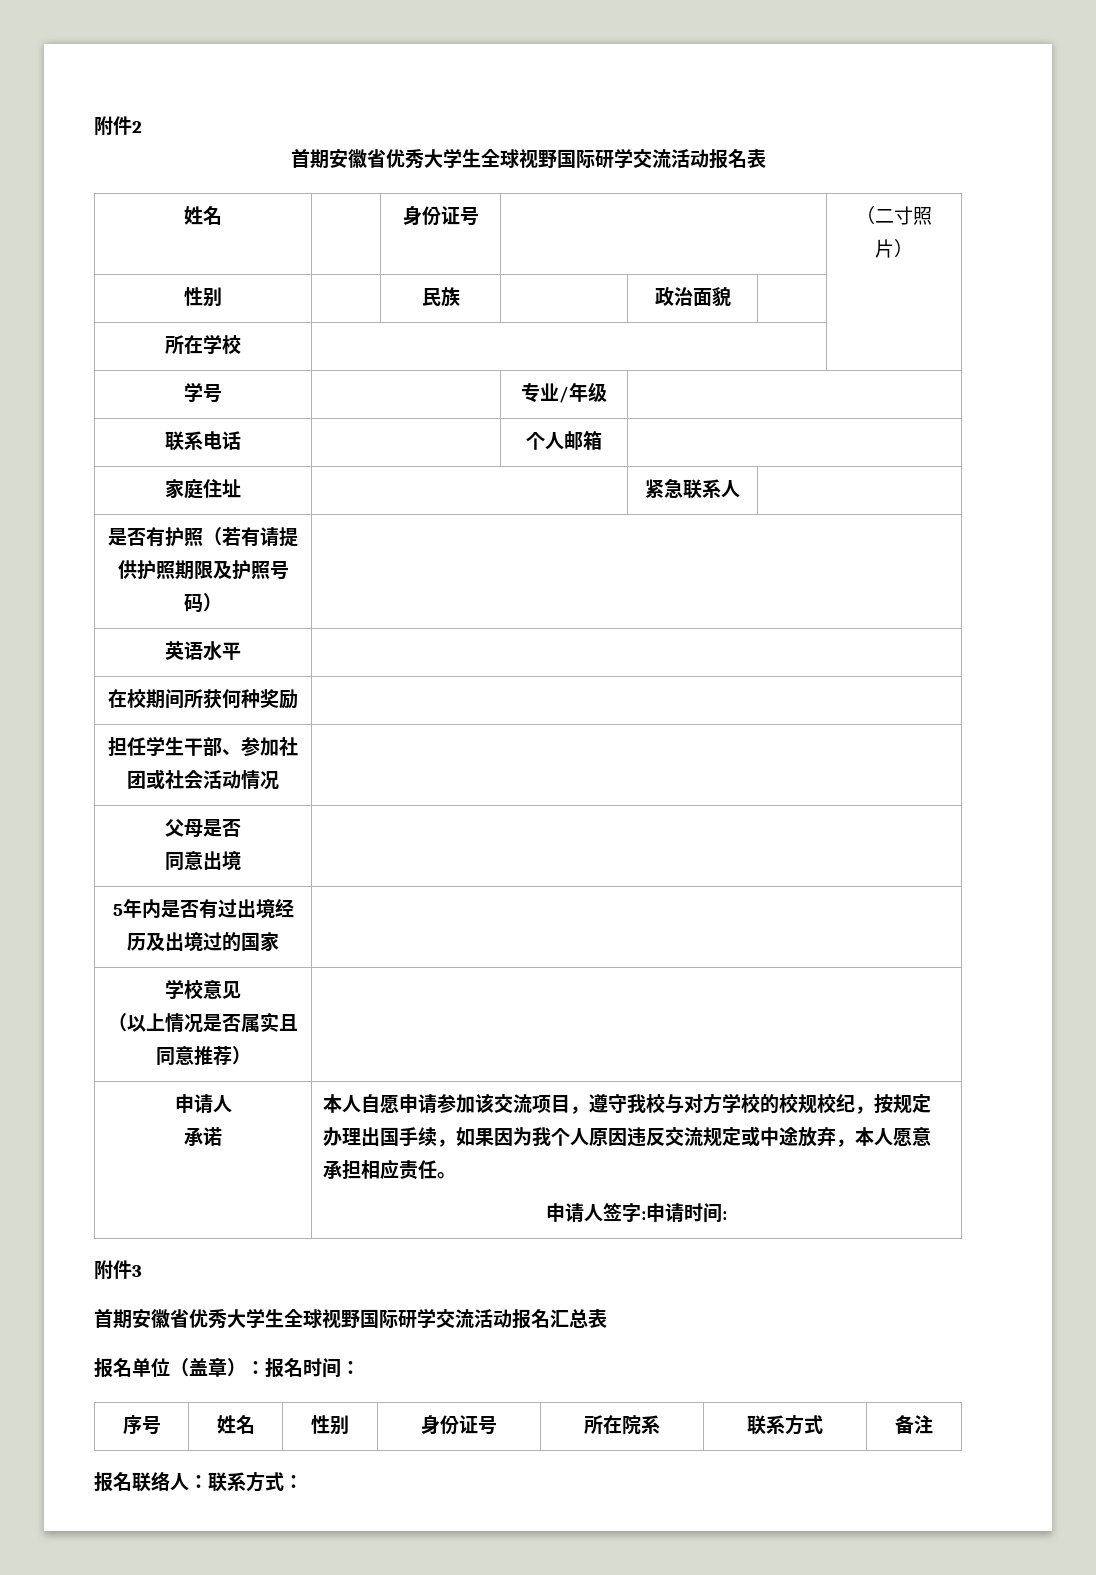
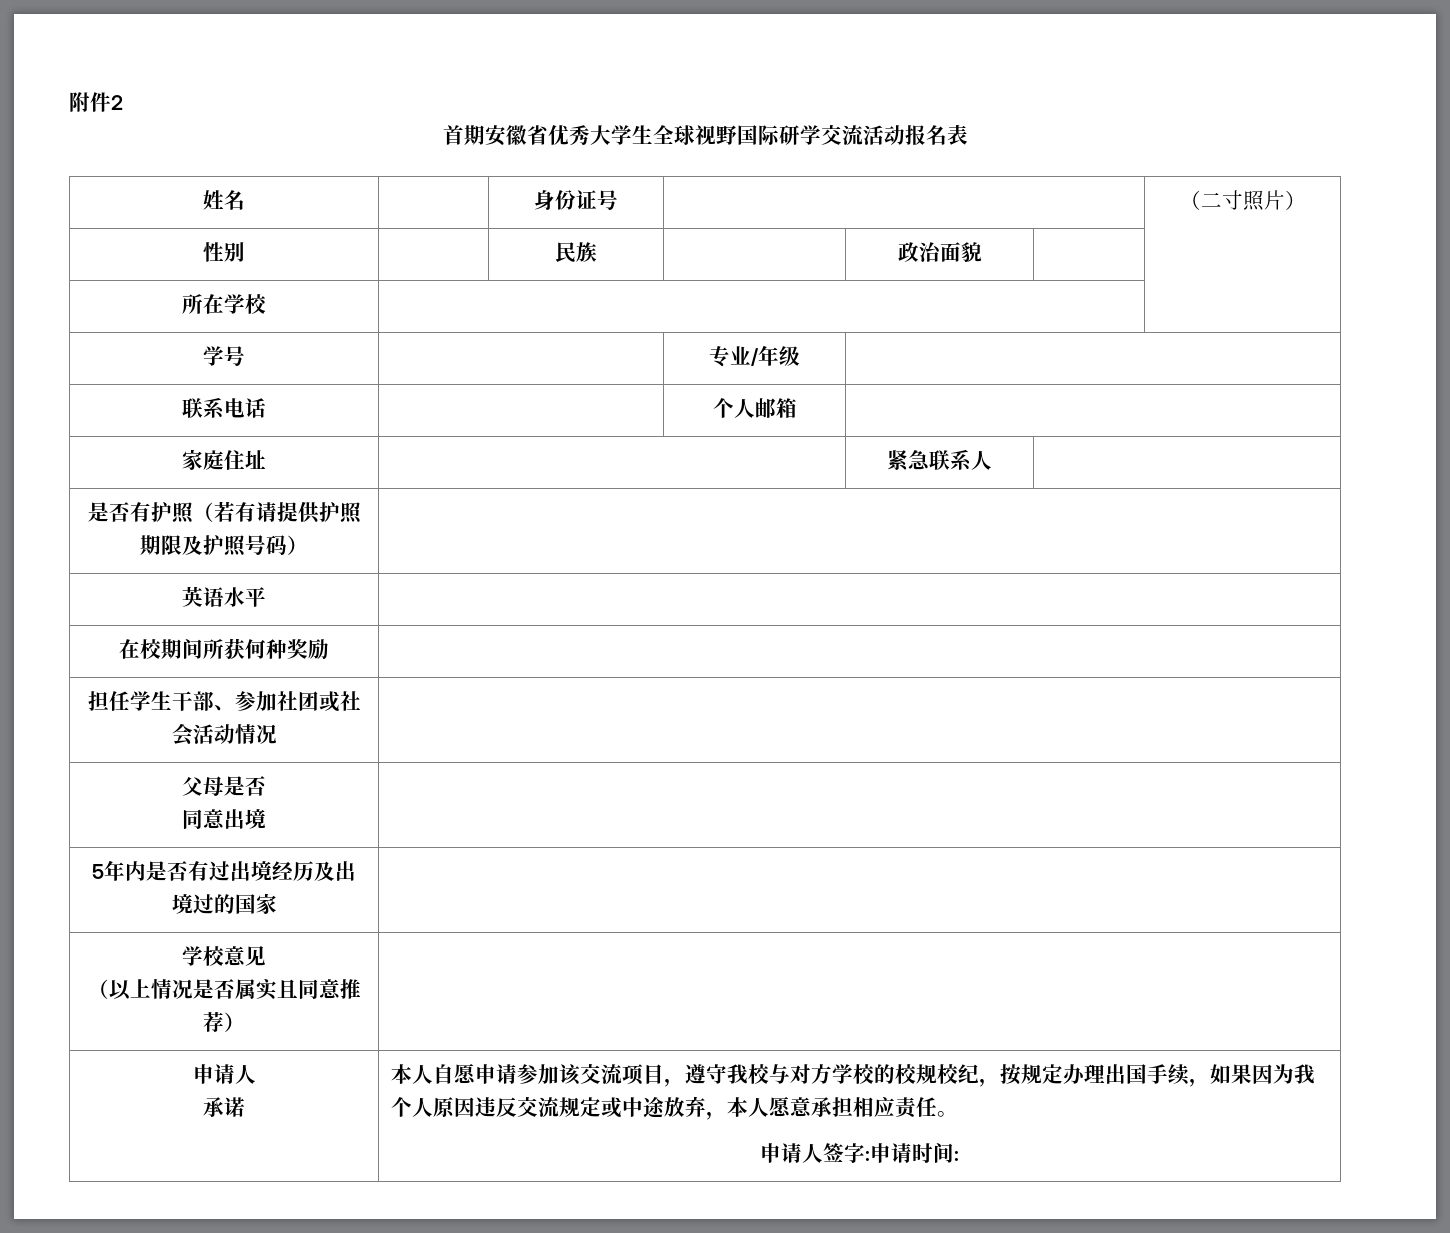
- 附件3
- 首期安徽省优秀大学生全球视野国际研学交流活动报名汇总表
- 报名单位（盖章）：报名时间：
- 序号 | 姓名 | 性别 | 身份证号 | 所在院系 | 联系方式 | 备注
- 报名联络人：联系方式：

